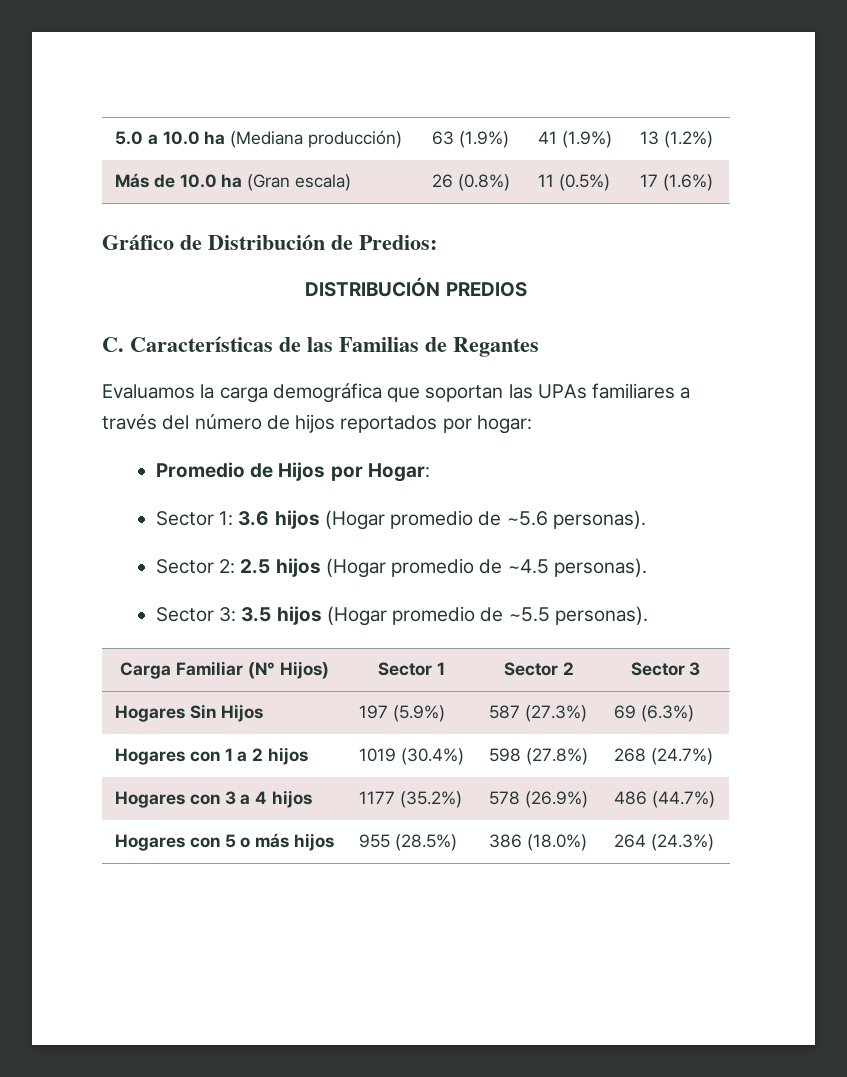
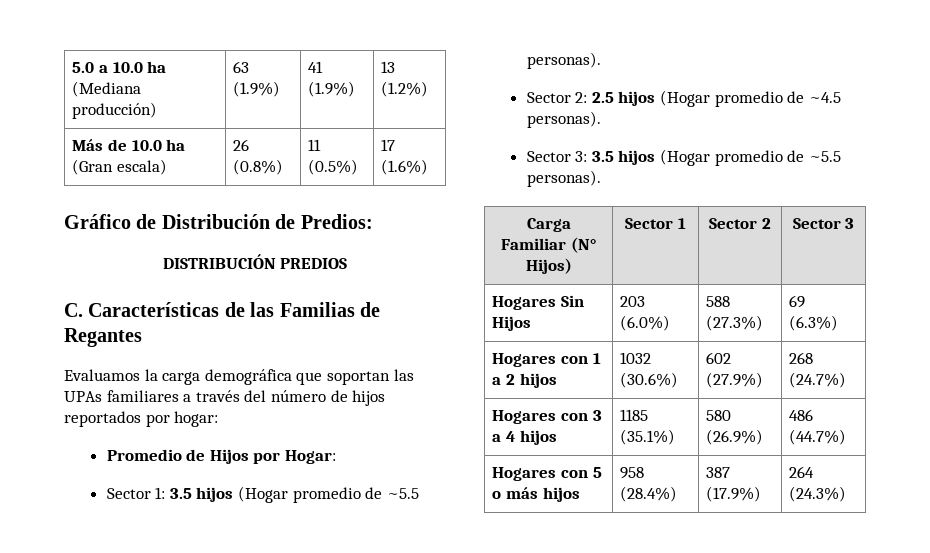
- Sector 1: 3.6 hijos (Hogar promedio de ~5.6 personas).
+ Sector 1: 3.5 hijos (Hogar promedio de ~5.5 personas).
- Hogares Sin Hijos | 197 (5.9%) | 587 (27.3%) | 69 (6.3%)
+ Hogares Sin Hijos | 203 (6.0%) | 588 (27.3%) | 69 (6.3%)
- Hogares con 1 a 2 hijos | 1019 (30.4%) | 598 (27.8%) | 268 (24.7%)
+ Hogares con 1 a 2 hijos | 1032 (30.6%) | 602 (27.9%) | 268 (24.7%)
- Hogares con 3 a 4 hijos | 1177 (35.2%) | 578 (26.9%) | 486 (44.7%)
+ Hogares con 3 a 4 hijos | 1185 (35.1%) | 580 (26.9%) | 486 (44.7%)
- Hogares con 5 o más hijos | 955 (28.5%) | 386 (18.0%) | 264 (24.3%)
+ Hogares con 5 o más hijos | 958 (28.4%) | 387 (17.9%) | 264 (24.3%)

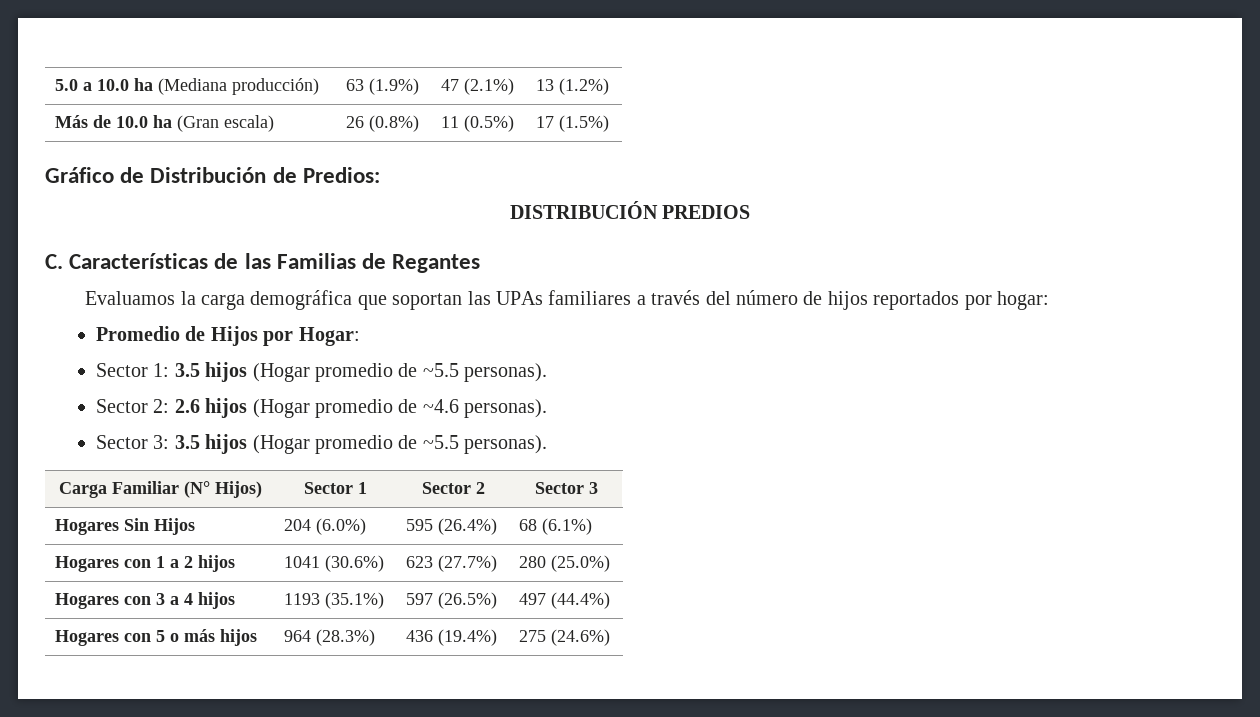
- 5.0 a 10.0 ha (Mediana producción) | 63 (1.9%) | 41 (1.9%) | 13 (1.2%)
+ 5.0 a 10.0 ha (Mediana producción) | 63 (1.9%) | 47 (2.1%) | 13 (1.2%)
- Más de 10.0 ha (Gran escala) | 26 (0.8%) | 11 (0.5%) | 17 (1.6%)
+ Más de 10.0 ha (Gran escala) | 26 (0.8%) | 11 (0.5%) | 17 (1.5%)
- Sector 2: 2.5 hijos (Hogar promedio de ~4.5 personas).
+ Sector 2: 2.6 hijos (Hogar promedio de ~4.6 personas).
- Hogares Sin Hijos | 203 (6.0%) | 588 (27.3%) | 69 (6.3%)
+ Hogares Sin Hijos | 204 (6.0%) | 595 (26.4%) | 68 (6.1%)
- Hogares con 1 a 2 hijos | 1032 (30.6%) | 602 (27.9%) | 268 (24.7%)
+ Hogares con 1 a 2 hijos | 1041 (30.6%) | 623 (27.7%) | 280 (25.0%)
- Hogares con 3 a 4 hijos | 1185 (35.1%) | 580 (26.9%) | 486 (44.7%)
+ Hogares con 3 a 4 hijos | 1193 (35.1%) | 597 (26.5%) | 497 (44.4%)
- Hogares con 5 o más hijos | 958 (28.4%) | 387 (17.9%) | 264 (24.3%)
+ Hogares con 5 o más hijos | 964 (28.3%) | 436 (19.4%) | 275 (24.6%)

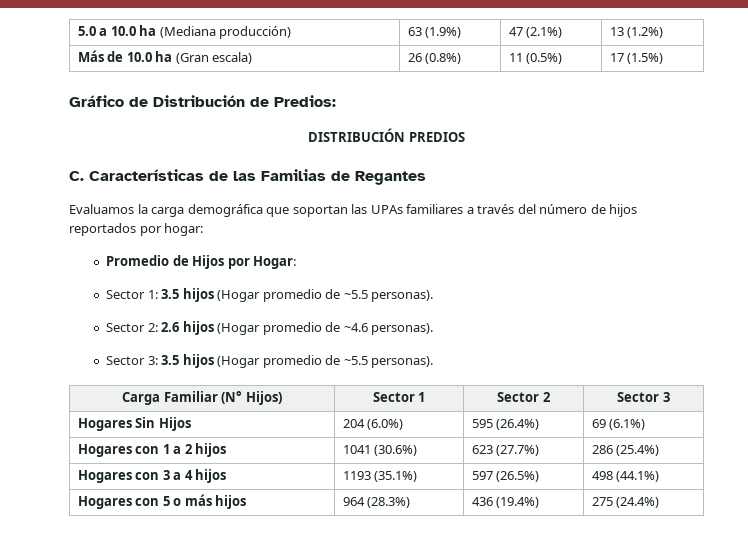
- Hogares Sin Hijos | 204 (6.0%) | 595 (26.4%) | 68 (6.1%)
+ Hogares Sin Hijos | 204 (6.0%) | 595 (26.4%) | 69 (6.1%)
- Hogares con 1 a 2 hijos | 1041 (30.6%) | 623 (27.7%) | 280 (25.0%)
+ Hogares con 1 a 2 hijos | 1041 (30.6%) | 623 (27.7%) | 286 (25.4%)
- Hogares con 3 a 4 hijos | 1193 (35.1%) | 597 (26.5%) | 497 (44.4%)
+ Hogares con 3 a 4 hijos | 1193 (35.1%) | 597 (26.5%) | 498 (44.1%)
- Hogares con 5 o más hijos | 964 (28.3%) | 436 (19.4%) | 275 (24.6%)
+ Hogares con 5 o más hijos | 964 (28.3%) | 436 (19.4%) | 275 (24.4%)

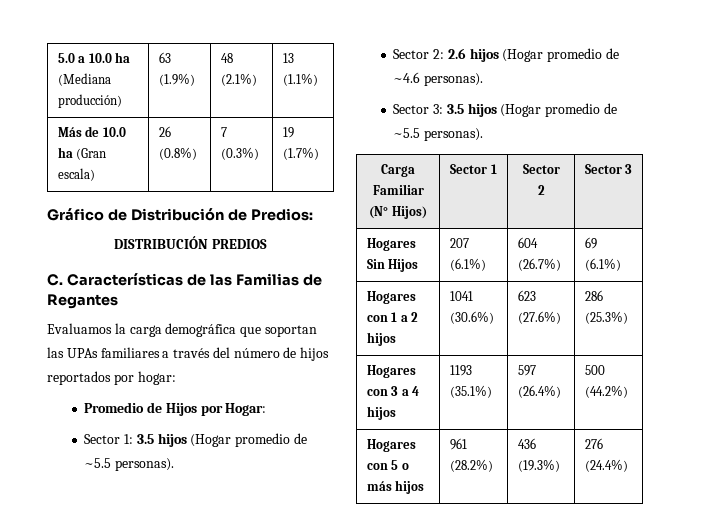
- 5.0 a 10.0 ha (Mediana producción) | 63 (1.9%) | 47 (2.1%) | 13 (1.2%)
+ 5.0 a 10.0 ha (Mediana producción) | 63 (1.9%) | 48 (2.1%) | 13 (1.1%)
- Más de 10.0 ha (Gran escala) | 26 (0.8%) | 11 (0.5%) | 17 (1.5%)
+ Más de 10.0 ha (Gran escala) | 26 (0.8%) | 7 (0.3%) | 19 (1.7%)
- Hogares Sin Hijos | 204 (6.0%) | 595 (26.4%) | 69 (6.1%)
+ Hogares Sin Hijos | 207 (6.1%) | 604 (26.7%) | 69 (6.1%)
- Hogares con 1 a 2 hijos | 1041 (30.6%) | 623 (27.7%) | 286 (25.4%)
+ Hogares con 1 a 2 hijos | 1041 (30.6%) | 623 (27.6%) | 286 (25.3%)
- Hogares con 3 a 4 hijos | 1193 (35.1%) | 597 (26.5%) | 498 (44.1%)
+ Hogares con 3 a 4 hijos | 1193 (35.1%) | 597 (26.4%) | 500 (44.2%)
- Hogares con 5 o más hijos | 964 (28.3%) | 436 (19.4%) | 275 (24.4%)
+ Hogares con 5 o más hijos | 961 (28.2%) | 436 (19.3%) | 276 (24.4%)

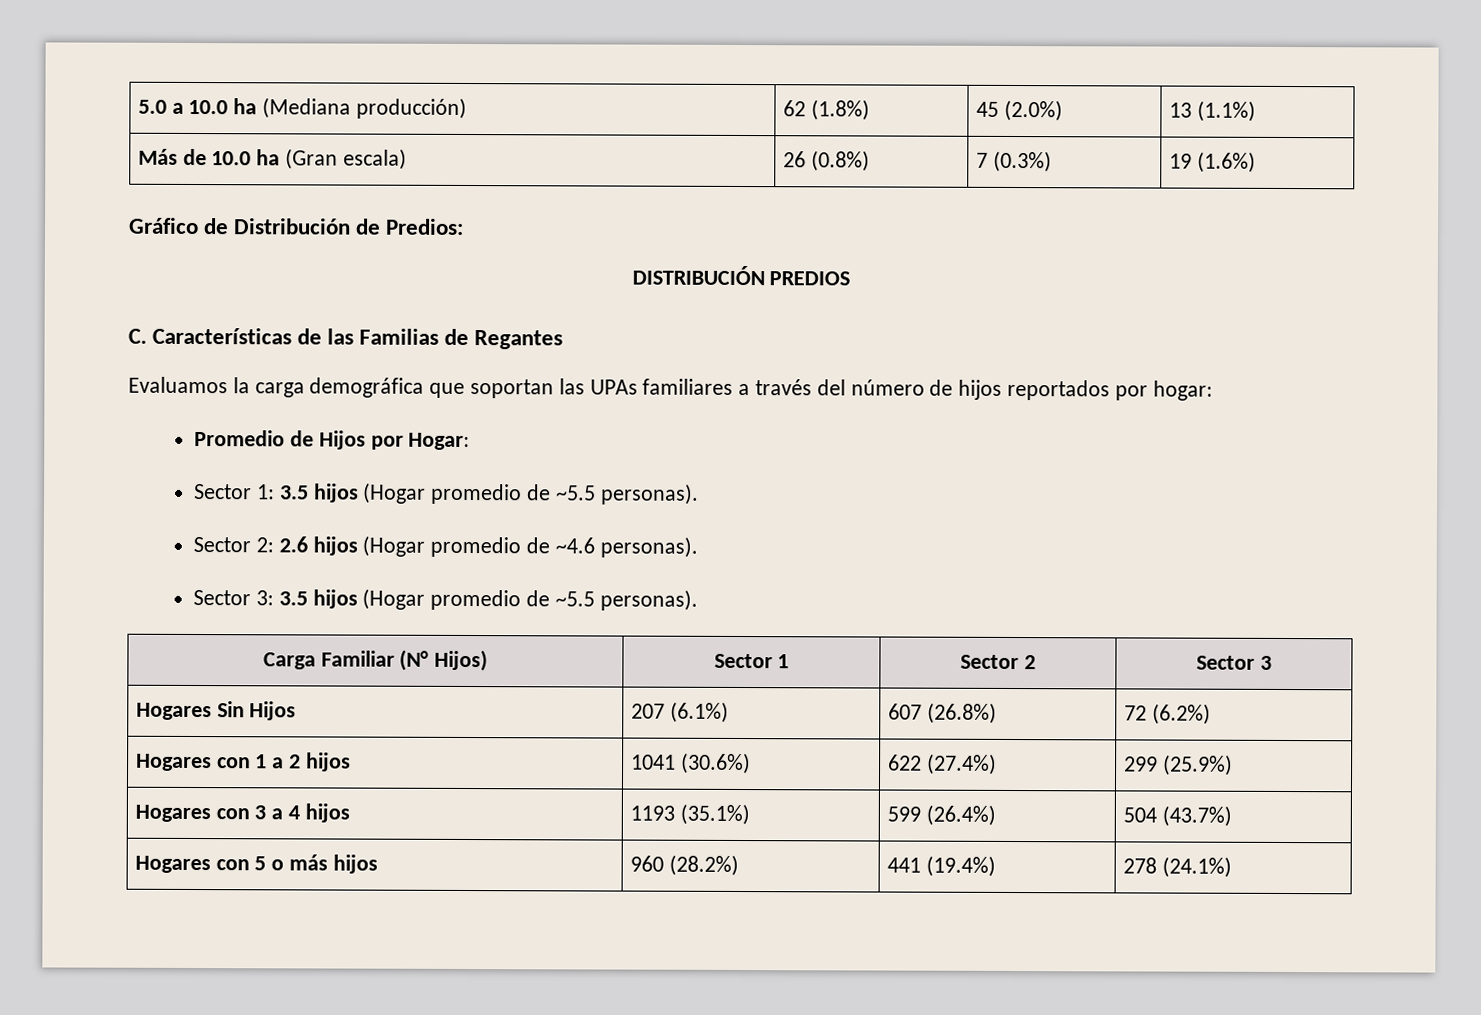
- 5.0 a 10.0 ha (Mediana producción) | 63 (1.9%) | 48 (2.1%) | 13 (1.1%)
+ 5.0 a 10.0 ha (Mediana producción) | 62 (1.8%) | 45 (2.0%) | 13 (1.1%)
- Más de 10.0 ha (Gran escala) | 26 (0.8%) | 7 (0.3%) | 19 (1.7%)
+ Más de 10.0 ha (Gran escala) | 26 (0.8%) | 7 (0.3%) | 19 (1.6%)
- Hogares Sin Hijos | 207 (6.1%) | 604 (26.7%) | 69 (6.1%)
+ Hogares Sin Hijos | 207 (6.1%) | 607 (26.8%) | 72 (6.2%)
- Hogares con 1 a 2 hijos | 1041 (30.6%) | 623 (27.6%) | 286 (25.3%)
+ Hogares con 1 a 2 hijos | 1041 (30.6%) | 622 (27.4%) | 299 (25.9%)
- Hogares con 3 a 4 hijos | 1193 (35.1%) | 597 (26.4%) | 500 (44.2%)
+ Hogares con 3 a 4 hijos | 1193 (35.1%) | 599 (26.4%) | 504 (43.7%)
- Hogares con 5 o más hijos | 961 (28.2%) | 436 (19.3%) | 276 (24.4%)
+ Hogares con 5 o más hijos | 960 (28.2%) | 441 (19.4%) | 278 (24.1%)

